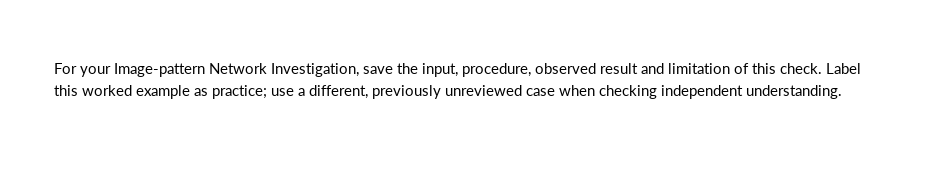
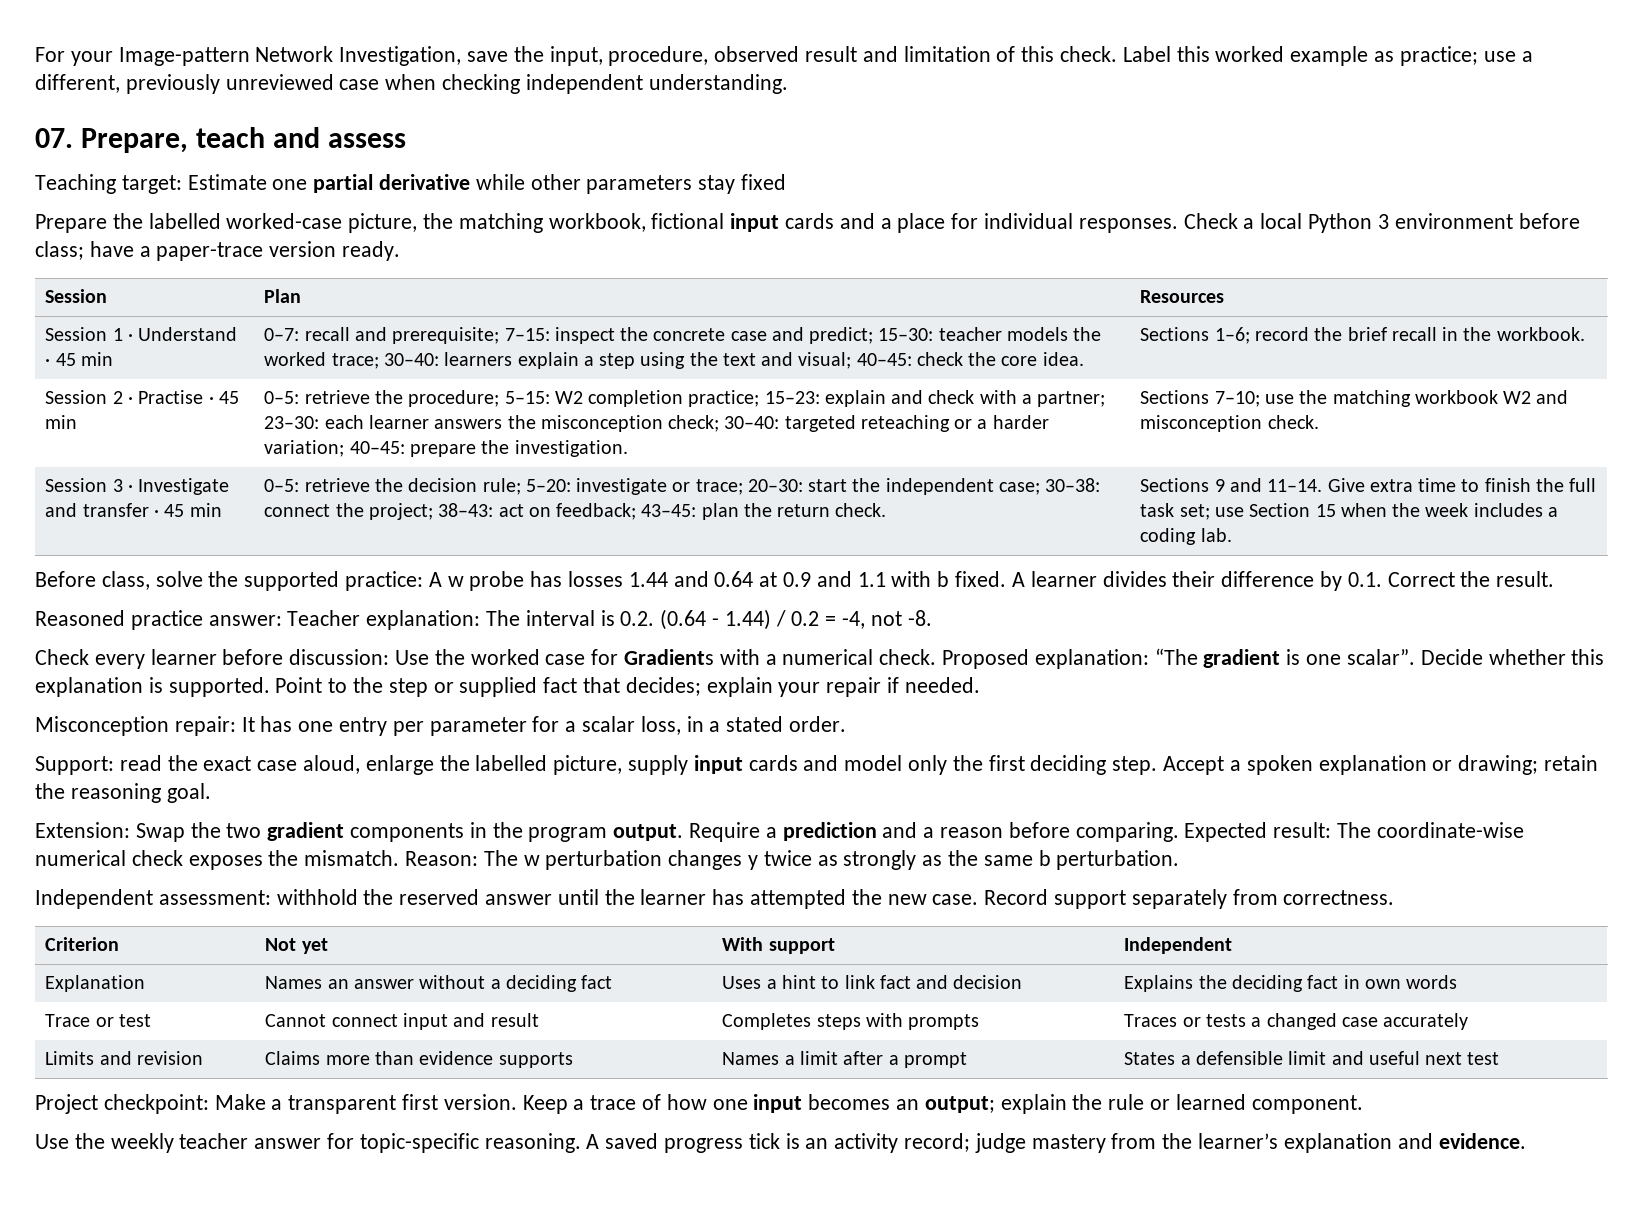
+ 07. Prepare, teach and assess
+ Teaching target: Estimate one partial derivative while other parameters stay fixed
+ Prepare the labelled worked-case picture, the matching workbook, fictional input cards and a place for individual responses. Check a local Python 3 environment before class; have a paper-trace version ready.
+ Session | Plan | Resources
+ Session 1 · Understand · 45 min | 0–7: recall and prerequisite; 7–15: inspect the concrete case and predict; 15–30: teacher models the worked trace; 30–40: learners explain a step using the text and visual; 40–45: check the core idea. | Sections 1–6; record the brief recall in the workbook.
+ Session 2 · Practise · 45 min | 0–5: retrieve the procedure; 5–15: W2 completion practice; 15–23: explain and check with a partner; 23–30: each learner answers the misconception check; 30–40: targeted reteaching or a harder variation; 40–45: prepare the investigation. | Sections 7–10; use the matching workbook W2 and misconception check.
+ Session 3 · Investigate and transfer · 45 min | 0–5: retrieve the decision rule; 5–20: investigate or trace; 20–30: start the independent case; 30–38: connect the project; 38–43: act on feedback; 43–45: plan the return check. | Sections 9 and 11–14. Give extra time to finish the full task set; use Section 15 when the week includes a coding lab.
+ Before class, solve the supported practice: A w probe has losses 1.44 and 0.64 at 0.9 and 1.1 with b fixed. A learner divides their difference by 0.1. Correct the result.
+ Reasoned practice answer: Teacher explanation: The interval is 0.2. (0.64 - 1.44) / 0.2 = -4, not -8.
+ Check every learner before discussion: Use the worked case for Gradients with a numerical check. Proposed explanation: “The gradient is one scalar”. Decide whether this explanation is supported. Point to the step or supplied fact that decides; explain your repair if needed.
+ Misconception repair: It has one entry per parameter for a scalar loss, in a stated order.
+ Support: read the exact case aloud, enlarge the labelled picture, supply input cards and model only the first deciding step. Accept a spoken explanation or drawing; retain the reasoning goal.
+ Extension: Swap the two gradient components in the program output. Require a prediction and a reason before comparing. Expected result: The coordinate-wise numerical check exposes the mismatch. Reason: The w perturbation changes y twice as strongly as the same b perturbation.
+ Independent assessment: withhold the reserved answer until the learner has attempted the new case. Record support separately from correctness.
+ Criterion | Not yet | With support | Independent
+ Explanation | Names an answer without a deciding fact | Uses a hint to link fact and decision | Explains the deciding fact in own words
+ Trace or test | Cannot connect input and result | Completes steps with prompts | Traces or tests a changed case accurately
+ Limits and revision | Claims more than evidence supports | Names a limit after a prompt | States a defensible limit and useful next test
+ Project checkpoint: Make a transparent first version. Keep a trace of how one input becomes an output; explain the rule or learned component.
+ Use the weekly teacher answer for topic-specific reasoning. A saved progress tick is an activity record; judge mastery from the learner’s explanation and evidence.

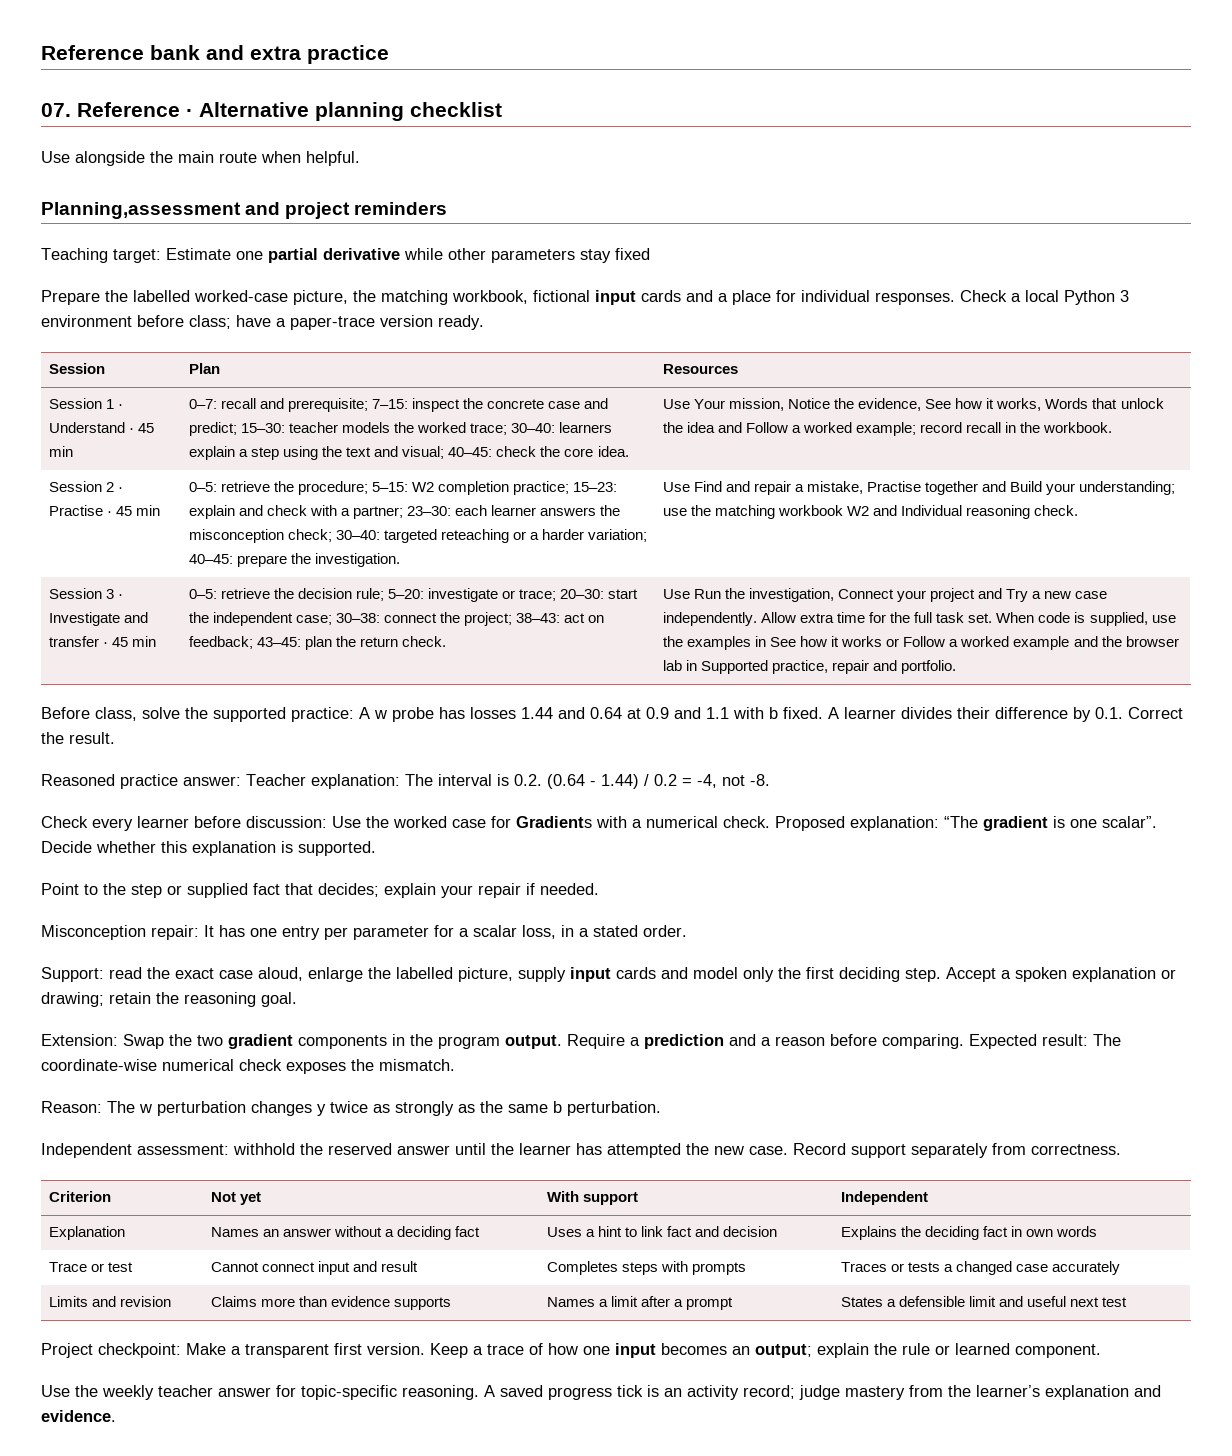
- For your Image-pattern Network Investigation, save the input, procedure, observed result and limitation of this check. Label this worked example as practice; use a different, previously unreviewed case when checking independent understanding.
- 07. Prepare, teach and assess
+ Reference bank and extra practice
+ 07. Reference · Alternative planning checklist
+ Use alongside the main route when helpful.
+ Planning,assessment and project reminders
- Sections 1–6; record the brief recall in the workbook.
+ Use Your mission, Notice the evidence, See how it works, Words that unlock the idea and Follow a worked example; record recall in the workbook.
- Sections 7–10; use the matching workbook W2 and misconception check.
+ Use Find and repair a mistake, Practise together and Build your understanding; use the matching workbook W2 and Individual reasoning check.
- Sections 9 and 11–14. Give extra time to finish the full task set; use Section 15 when the week includes a coding lab.
+ Use Run the investigation, Connect your project and Try a new case independently. Allow extra time for the full task set. When code is supplied, use the examples in See how it works or Follow a worked example and the browser lab in Supported practice, repair and portfolio.
- Decide whether this explanation is supported. Point to the step or supplied fact that decides; explain your repair if needed.
+ Decide whether this explanation is supported.
+ Point to the step or supplied fact that decides; explain your repair if needed.
- Expected result: The coordinate-wise numerical check exposes the mismatch. Reason: The w perturbation changes y twice as strongly as the same b perturbation.
+ Expected result: The coordinate-wise numerical check exposes the mismatch.
+ Reason: The w perturbation changes y twice as strongly as the same b perturbation.

